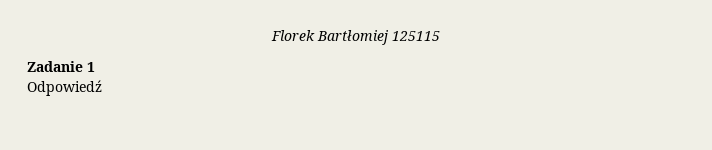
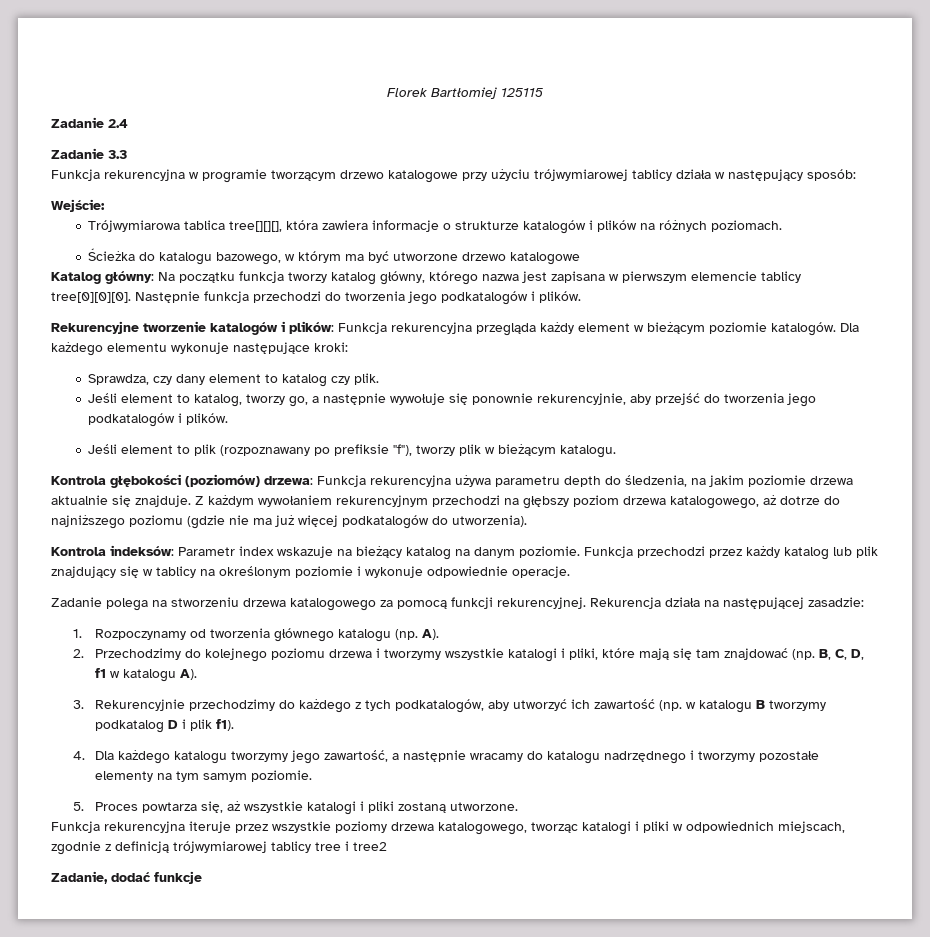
- Zadanie 1
- Odpowiedź
+ Zadanie 2.4
+ Zadanie 3.3
+ Funkcja rekurencyjna w programie tworzącym drzewo katalogowe przy użyciu trójwymiarowej tablicy działa w następujący sposób:
+ Wejście:
+ Trójwymiarowa tablica tree[][][], która zawiera informacje o strukturze katalogów i plików na różnych poziomach.
+ Ścieżka do katalogu bazowego, w którym ma być utworzone drzewo katalogowe
+ Katalog główny: Na początku funkcja tworzy katalog główny, którego nazwa jest zapisana w pierwszym elemencie tablicy tree[0][0][0]. Następnie funkcja przechodzi do tworzenia jego podkatalogów i plików.
+ Rekurencyjne tworzenie katalogów i plików: Funkcja rekurencyjna przegląda każdy element w bieżącym poziomie katalogów. Dla każdego elementu wykonuje następujące kroki:
+ Sprawdza, czy dany element to katalog czy plik.
+ Jeśli element to katalog, tworzy go, a następnie wywołuje się ponownie rekurencyjnie, aby przejść do tworzenia jego podkatalogów i plików.
+ Jeśli element to plik (rozpoznawany po prefiksie "f"), tworzy plik w bieżącym katalogu.
+ Kontrola głębokości (poziomów) drzewa: Funkcja rekurencyjna używa parametru depth do śledzenia, na jakim poziomie drzewa aktualnie się znajduje. Z każdym wywołaniem rekurencyjnym przechodzi na głębszy poziom drzewa katalogowego, aż dotrze do najniższego poziomu (gdzie nie ma już więcej podkatalogów do utworzenia).
+ Kontrola indeksów: Parametr index wskazuje na bieżący katalog na danym poziomie. Funkcja przechodzi przez każdy katalog lub plik znajdujący się w tablicy na określonym poziomie i wykonuje odpowiednie operacje.
+ Zadanie polega na stworzeniu drzewa katalogowego za pomocą funkcji rekurencyjnej. Rekurencja działa na następującej zasadzie:
+ 1. Rozpoczynamy od tworzenia głównego katalogu (np. A).
+ 2. Przechodzimy do kolejnego poziomu drzewa i tworzymy wszystkie katalogi i pliki, które mają się tam znajdować (np. B, C, D, f1 w katalogu A).
+ 3. Rekurencyjnie przechodzimy do każdego z tych podkatalogów, aby utworzyć ich zawartość (np. w katalogu B tworzymy podkatalog D i plik f1).
+ 4. Dla każdego katalogu tworzymy jego zawartość, a następnie wracamy do katalogu nadrzędnego i tworzymy pozostałe elementy na tym samym poziomie.
+ 5. Proces powtarza się, aż wszystkie katalogi i pliki zostaną utworzone.
+ Funkcja rekurencyjna iteruje przez wszystkie poziomy drzewa katalogowego, tworząc katalogi i pliki w odpowiednich miejscach, zgodnie z definicją trójwymiarowej tablicy tree i tree2
+ Zadanie, dodać funkcje

